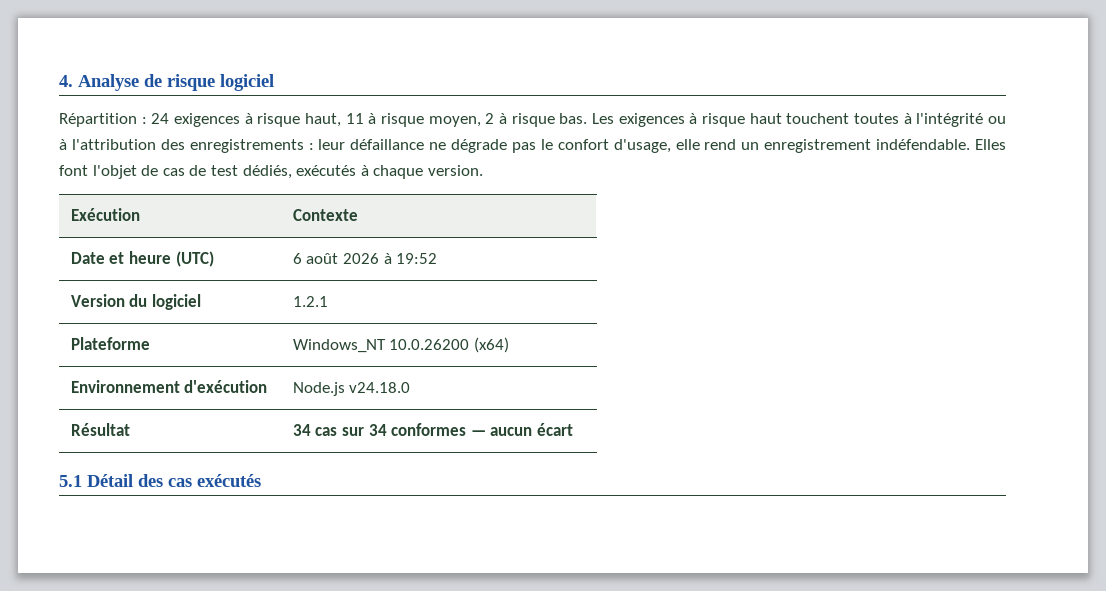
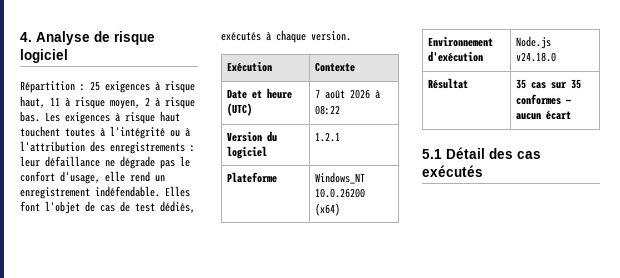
- Répartition : 24 exigences à risque haut, 11 à risque moyen, 2 à risque bas.
+ Répartition : 25 exigences à risque haut, 11 à risque moyen, 2 à risque bas.
- Date et heure (UTC) | 6 août 2026 à 19:52
+ Date et heure (UTC) | 7 août 2026 à 08:22
- Résultat | 34 cas sur 34 conformes — aucun écart
+ Résultat | 35 cas sur 35 conformes — aucun écart

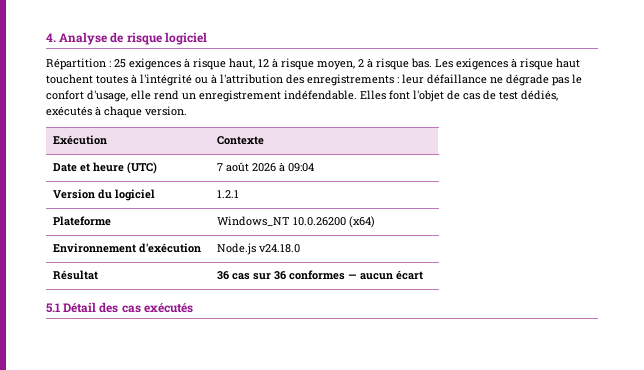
- Répartition : 25 exigences à risque haut, 11 à risque moyen, 2 à risque bas.
+ Répartition : 25 exigences à risque haut, 12 à risque moyen, 2 à risque bas.
- Date et heure (UTC) | 7 août 2026 à 08:22
+ Date et heure (UTC) | 7 août 2026 à 09:04
- Résultat | 35 cas sur 35 conformes — aucun écart
+ Résultat | 36 cas sur 36 conformes — aucun écart

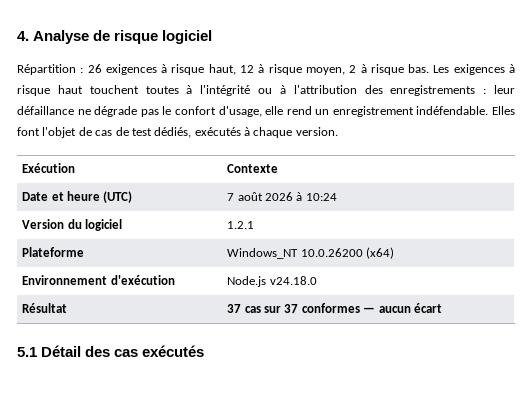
- Répartition : 25 exigences à risque haut, 12 à risque moyen, 2 à risque bas.
+ Répartition : 26 exigences à risque haut, 12 à risque moyen, 2 à risque bas.
- Date et heure (UTC) | 7 août 2026 à 09:04
+ Date et heure (UTC) | 7 août 2026 à 10:24
- Résultat | 36 cas sur 36 conformes — aucun écart
+ Résultat | 37 cas sur 37 conformes — aucun écart

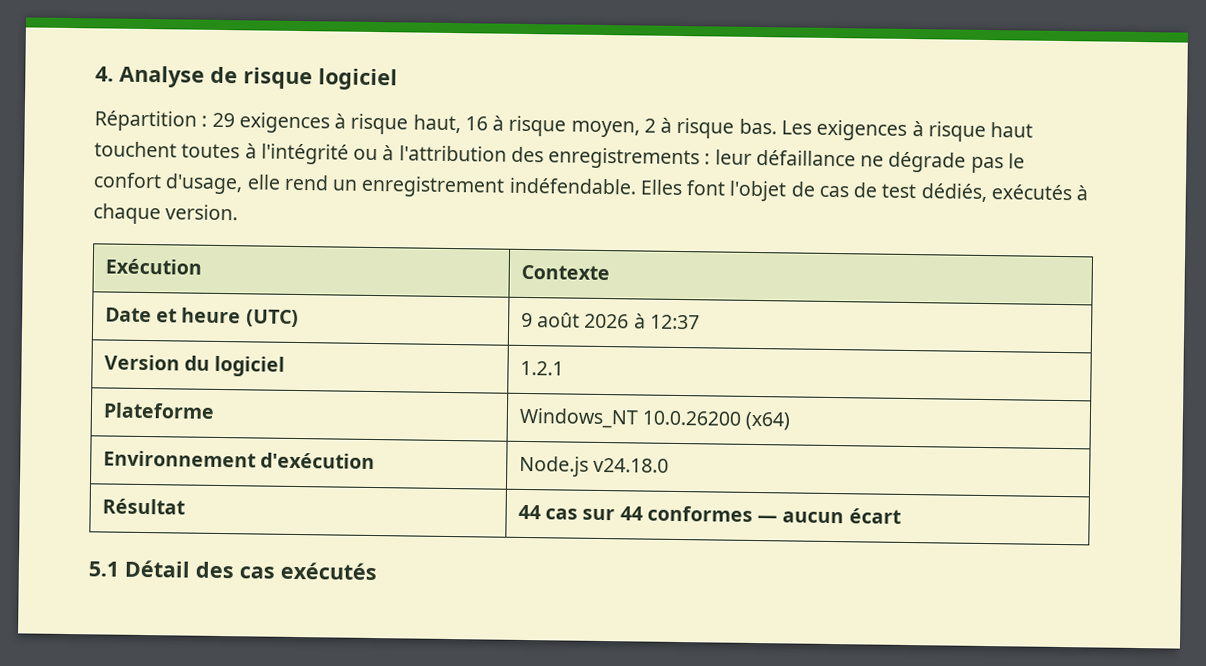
- Répartition : 26 exigences à risque haut, 12 à risque moyen, 2 à risque bas.
+ Répartition : 29 exigences à risque haut, 16 à risque moyen, 2 à risque bas.
- Date et heure (UTC) | 7 août 2026 à 10:24
+ Date et heure (UTC) | 9 août 2026 à 12:37
- Résultat | 37 cas sur 37 conformes — aucun écart
+ Résultat | 44 cas sur 44 conformes — aucun écart

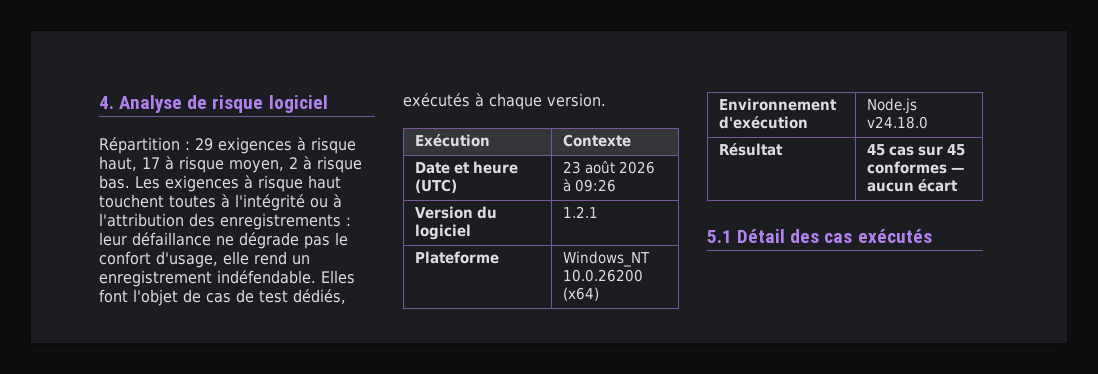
- Répartition : 29 exigences à risque haut, 16 à risque moyen, 2 à risque bas.
+ Répartition : 29 exigences à risque haut, 17 à risque moyen, 2 à risque bas.
- Date et heure (UTC) | 9 août 2026 à 12:37
+ Date et heure (UTC) | 23 août 2026 à 09:26
- Résultat | 44 cas sur 44 conformes — aucun écart
+ Résultat | 45 cas sur 45 conformes — aucun écart

